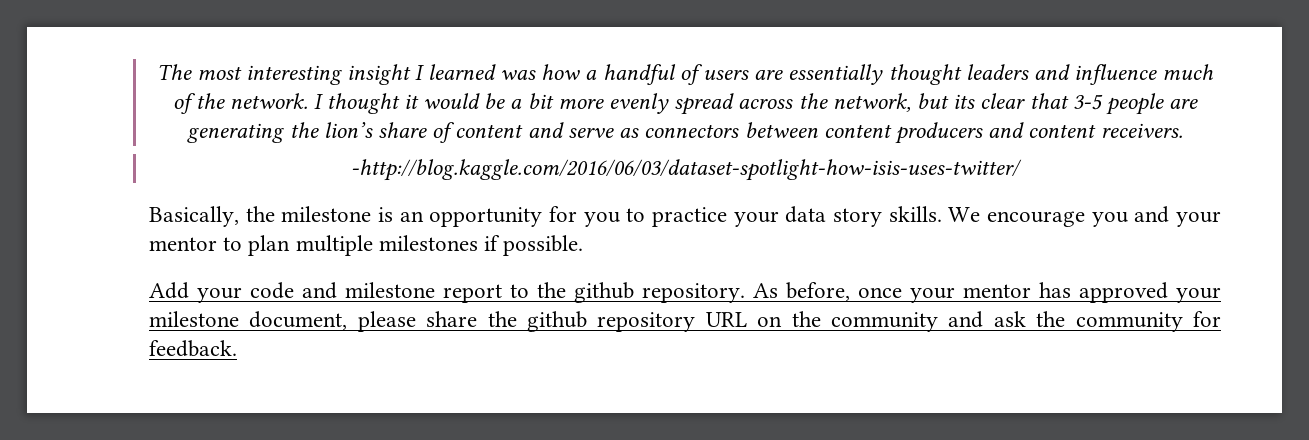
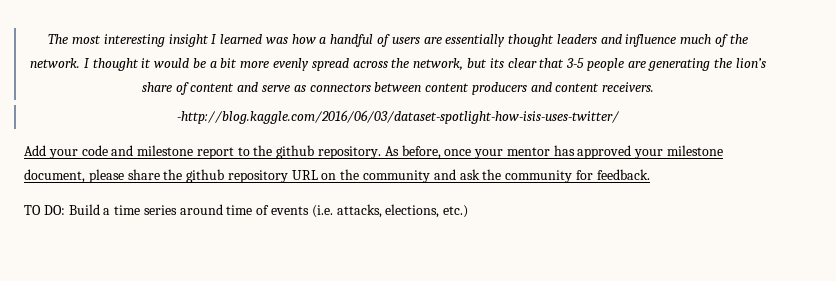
- Basically, the milestone is an opportunity for you to practice your data story skills. We encourage you and your mentor to plan multiple milestones if possible.
+ TO DO: Build a time series around time of events (i.e. attacks, elections, etc.)

